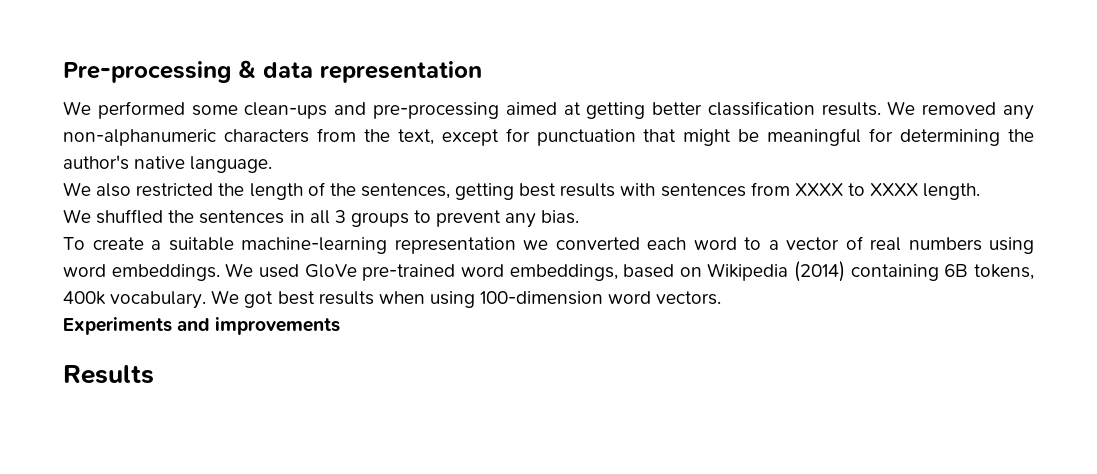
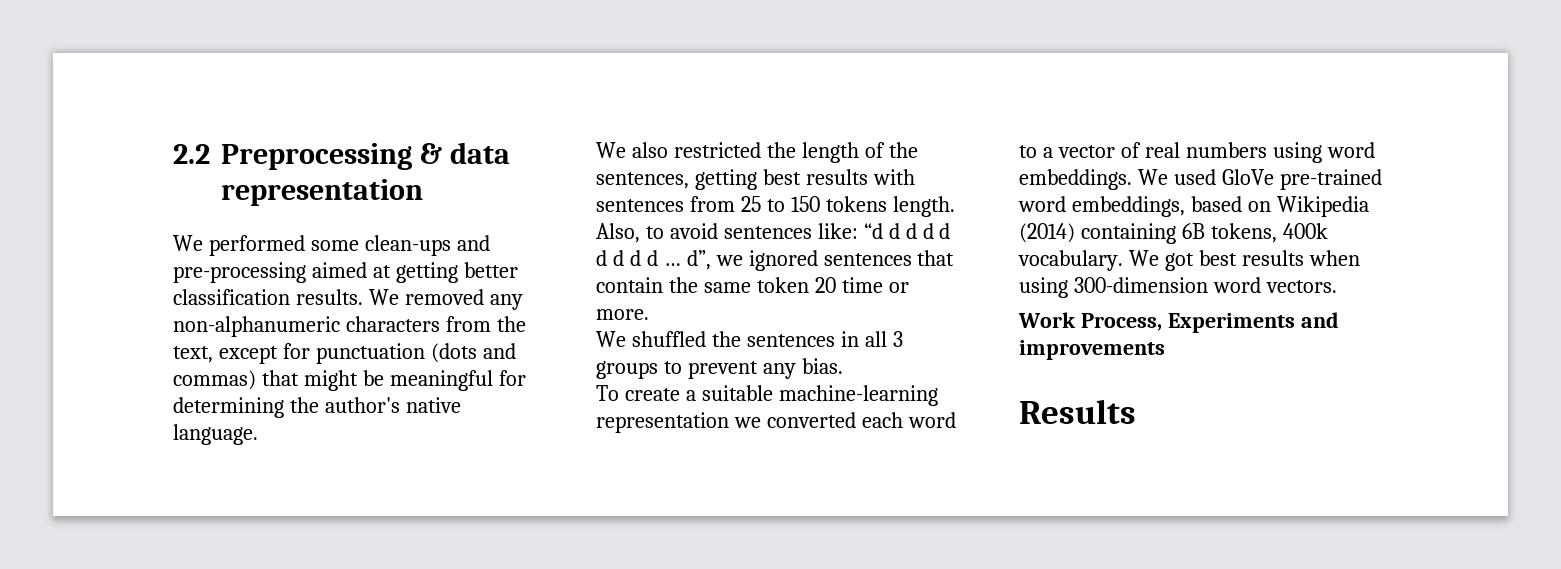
- Pre-processing & data representation
+ 2.2 Preprocessing & data representation
- We removed any non-alphanumeric characters from the text, except for punctuation that might be meaningful for determining the author's native language.
+ We removed any non-alphanumeric characters from the text, except for punctuation (dots and commas) that might be meaningful for determining the author's native language.
- We also restricted the length of the sentences, getting best results with sentences from XXXX to XXXX length.
+ We also restricted the length of the sentences, getting best results with sentences from 25 to 150 tokens length. Also, to avoid sentences like: “d d d d d d d d d … d”, we ignored sentences that contain the same token 20 time or more.
- We got best results when using 100-dimension word vectors.
+ We got best results when using 300-dimension word vectors.
- Experiments and improvements
+ Work Process, Experiments and improvements

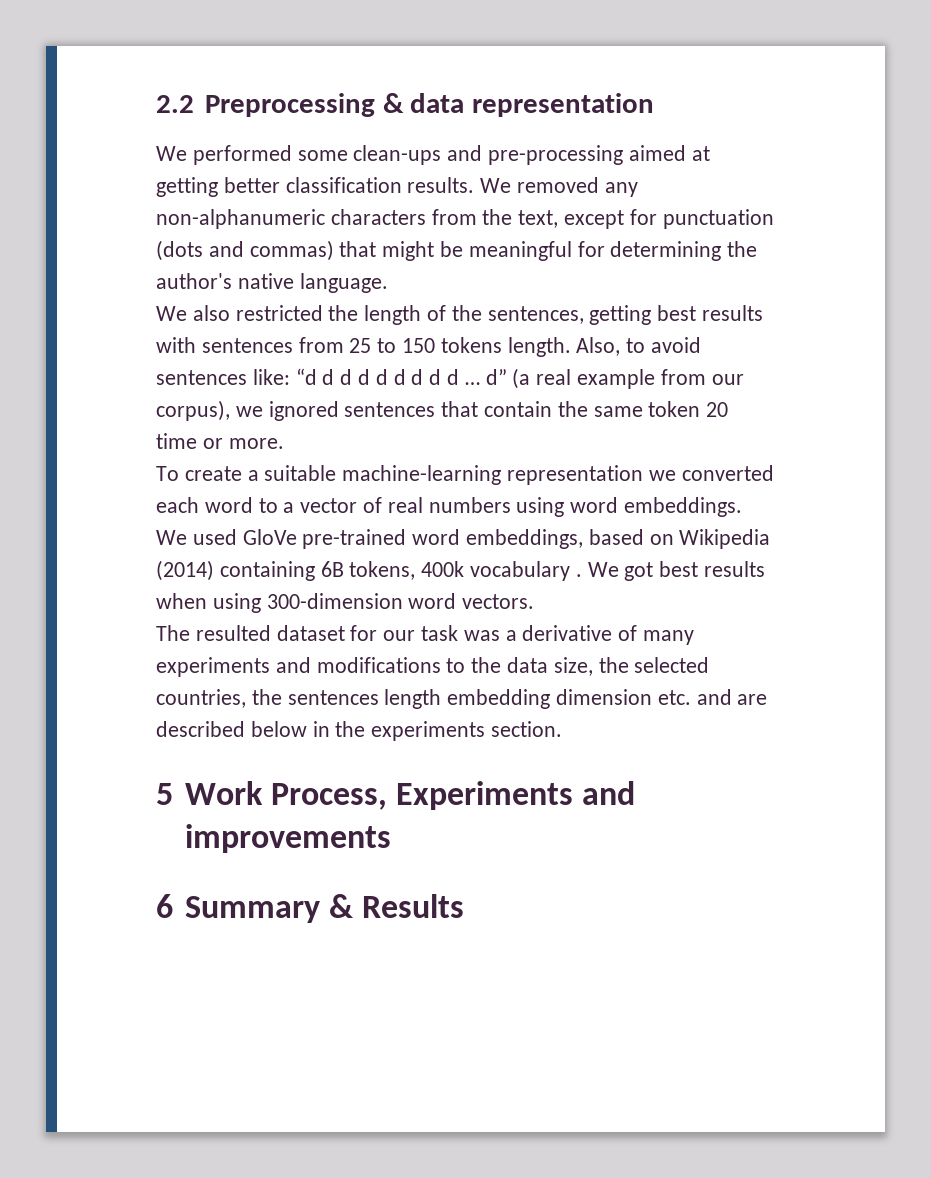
- Also, to avoid sentences like: “d d d d d d d d d … d”, we ignored sentences that contain the same token 20 time or more.
+ Also, to avoid sentences like: “d d d d d d d d d … d” (a real example from our corpus), we ignored sentences that contain the same token 20 time or more.
- We shuffled the sentences in all 3 groups to prevent any bias.
- We used GloVe pre-trained word embeddings, based on Wikipedia (2014) containing 6B tokens, 400k vocabulary.
+ We used GloVe pre-trained word embeddings, based on Wikipedia (2014) containing 6B tokens, 400k vocabulary .
- Work Process, Experiments and improvements
+ The resulted dataset for our task was a derivative of many experiments and modifications to the data size, the selected countries, the sentences length embedding dimension etc. and are described below in the experiments section.
+ 5 Work Process, Experiments and improvements
- Results
+ 6 Summary & Results

